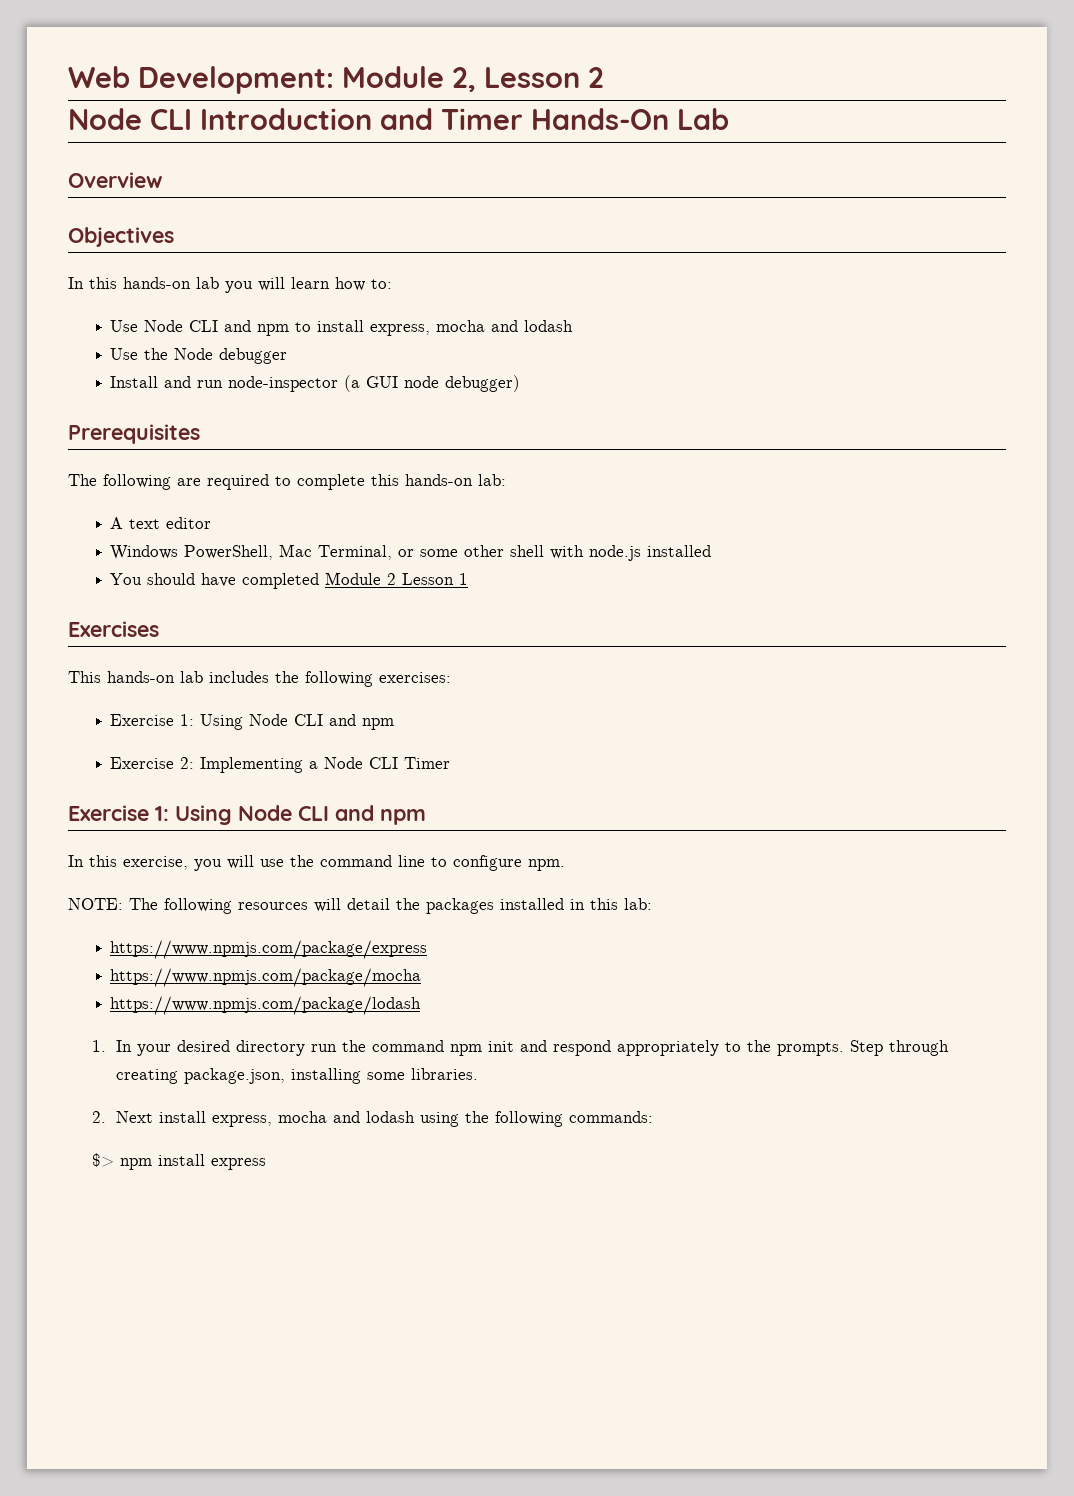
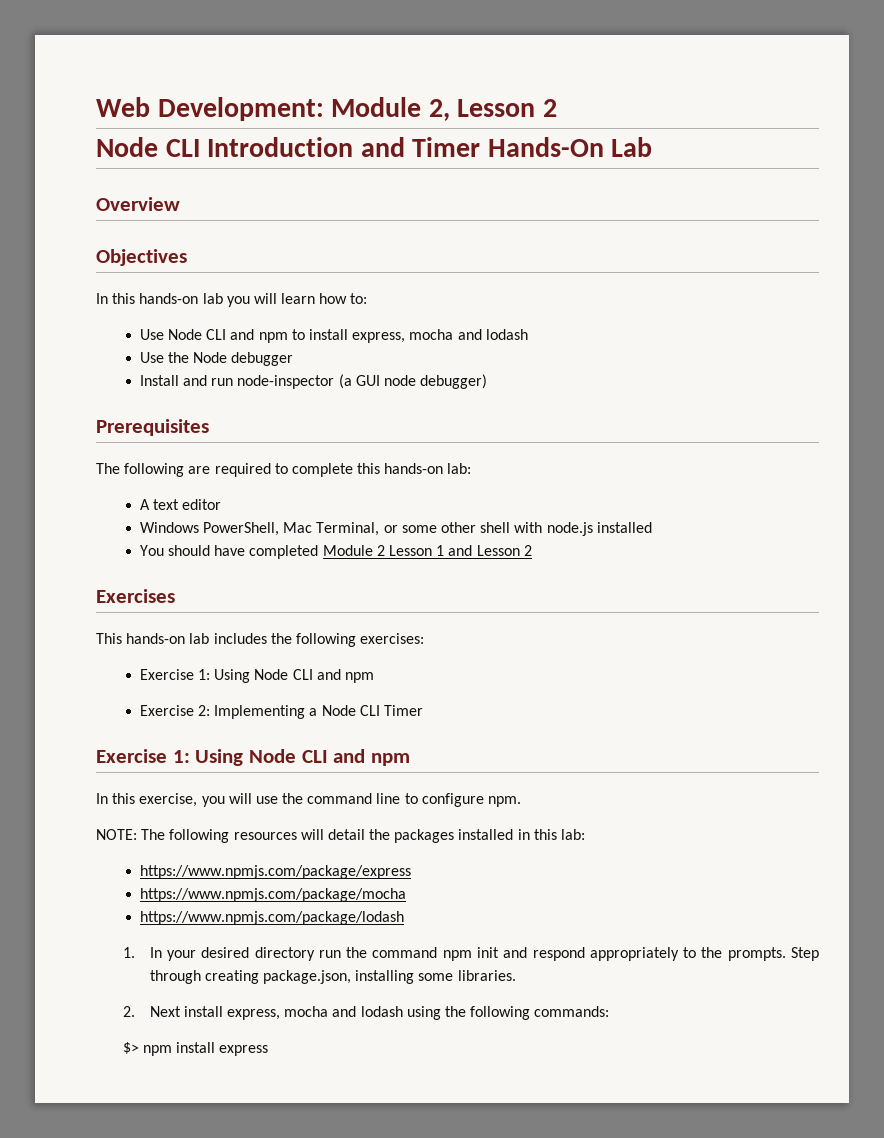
- You should have completed Module 2 Lesson 1
+ You should have completed Module 2 Lesson 1 and Lesson 2

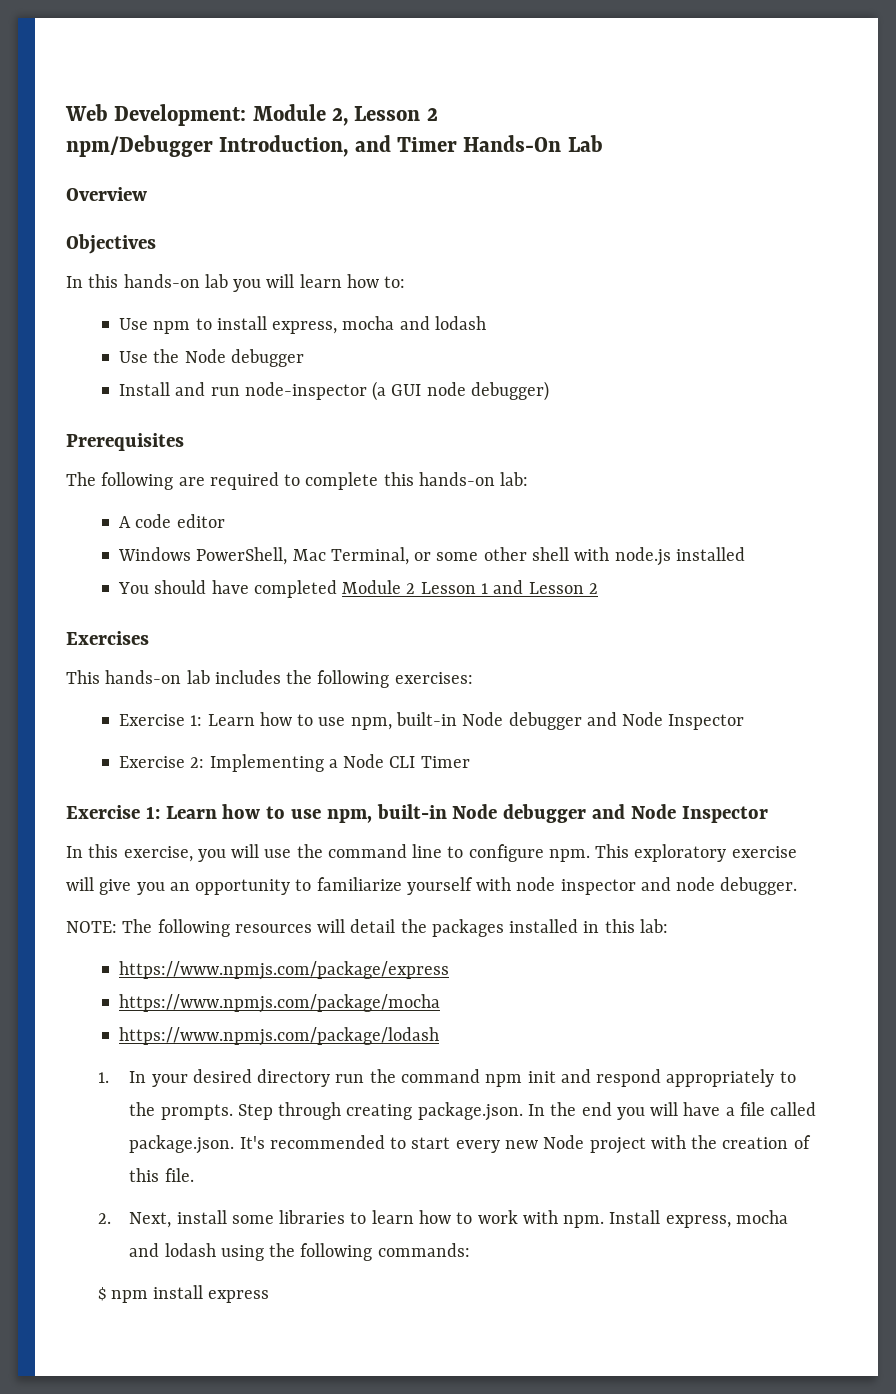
- Node CLI Introduction and Timer Hands-On Lab
+ npm/Debugger Introduction, and Timer Hands-On Lab
- Use Node CLI and npm to install express, mocha and lodash
+ Use npm to install express, mocha and lodash
- A text editor
+ A code editor
  This hands-on lab includes the following exercises:
- Exercise 1: Using Node CLI and npm
+ Exercise 1: Learn how to use npm, built-in Node debugger and Node Inspector
  Exercise 2: Implementing a Node CLI Timer
- Exercise 1: Using Node CLI and npm
+ Exercise 1: Learn how to use npm, built-in Node debugger and Node Inspector
+ This exploratory exercise will give you an opportunity to familiarize yourself with node inspector and node debugger.
- Step through creating package.json, installing some libraries.
- 2. Next install express, mocha and lodash using the following commands:
+ Step through creating package.json. In the end you will have a file called package.json. It's recommended to start every new Node project with the creation of this file.
+ 2. Next, install some libraries to learn how to work with npm. Install express, mocha and lodash using the following commands:
- $> npm install express
+ $ npm install express

